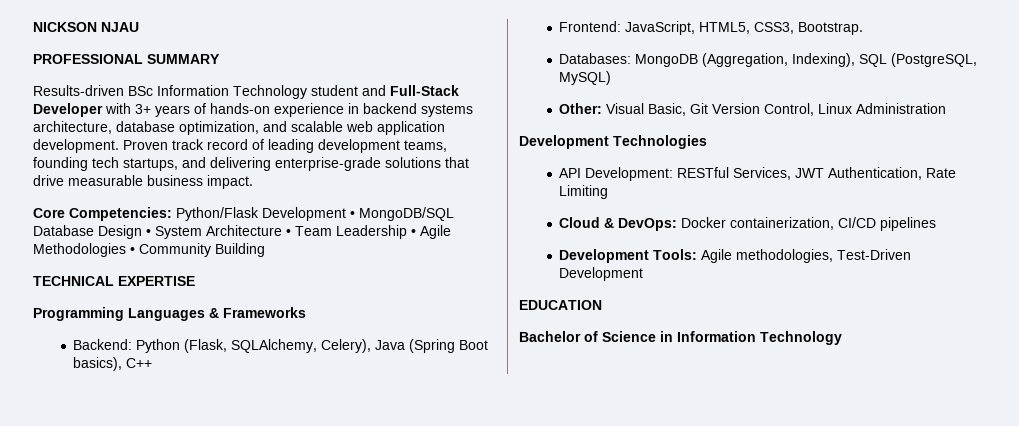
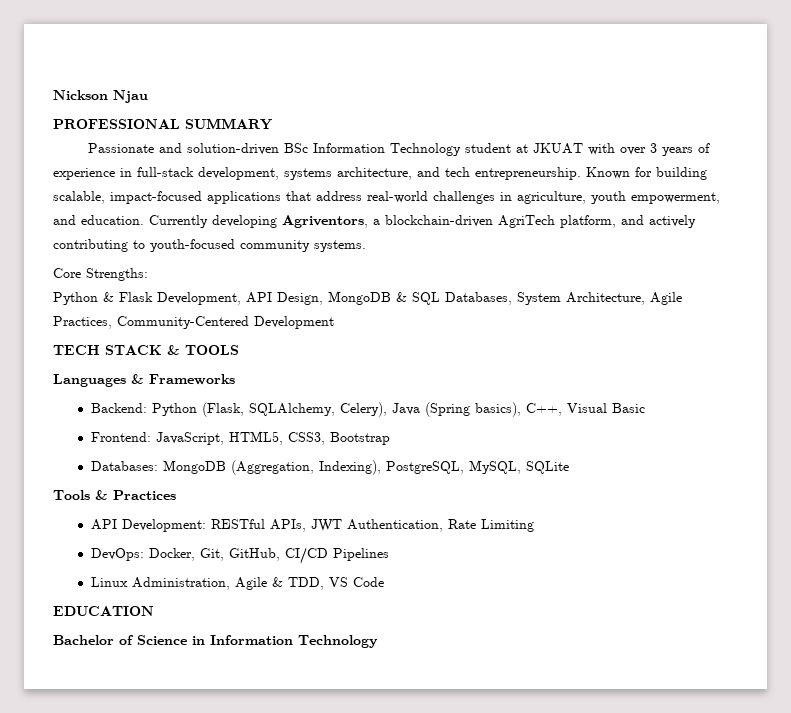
- NICKSON NJAU
+ Nickson Njau
- Results-driven BSc Information Technology student and Full-Stack Developer with 3+ years of hands-on experience in backend systems architecture, database optimization, and scalable web application development. Proven track record of leading development teams, founding tech startups, and delivering enterprise-grade solutions that drive measurable business impact.
- Core Competencies: Python/Flask Development • MongoDB/SQL Database Design • System Architecture • Team Leadership • Agile Methodologies • Community Building
- TECHNICAL EXPERTISE
- Programming Languages & Frameworks
+ Passionate and solution-driven BSc Information Technology student at JKUAT with over 3 years of experience in full-stack development, systems architecture, and tech entrepreneurship. Known for building scalable, impact-focused applications that address real-world challenges in agriculture, youth empowerment, and education. Currently developing Agriventors, a blockchain-driven AgriTech platform, and actively contributing to youth-focused community systems.
+ Core Strengths:
+ Python & Flask Development, API Design, MongoDB & SQL Databases, System Architecture, Agile Practices, Community-Centered Development
+ TECH STACK & TOOLS
+ Languages & Frameworks
- Backend: Python (Flask, SQLAlchemy, Celery), Java (Spring Boot basics), C++
+ Backend: Python (Flask, SQLAlchemy, Celery), Java (Spring basics), C++, Visual Basic
- Frontend: JavaScript, HTML5, CSS3, Bootstrap.
+ Frontend: JavaScript, HTML5, CSS3, Bootstrap
- Databases: MongoDB (Aggregation, Indexing), SQL (PostgreSQL, MySQL)
- Other: Visual Basic, Git Version Control, Linux Administration
- Development Technologies
+ Databases: MongoDB (Aggregation, Indexing), PostgreSQL, MySQL, SQLite
+ Tools & Practices
- API Development: RESTful Services, JWT Authentication, Rate Limiting
+ API Development: RESTful APIs, JWT Authentication, Rate Limiting
- Cloud & DevOps: Docker containerization, CI/CD pipelines
- Development Tools: Agile methodologies, Test-Driven Development
+ DevOps: Docker, Git, GitHub, CI/CD Pipelines
+ Linux Administration, Agile & TDD, VS Code

